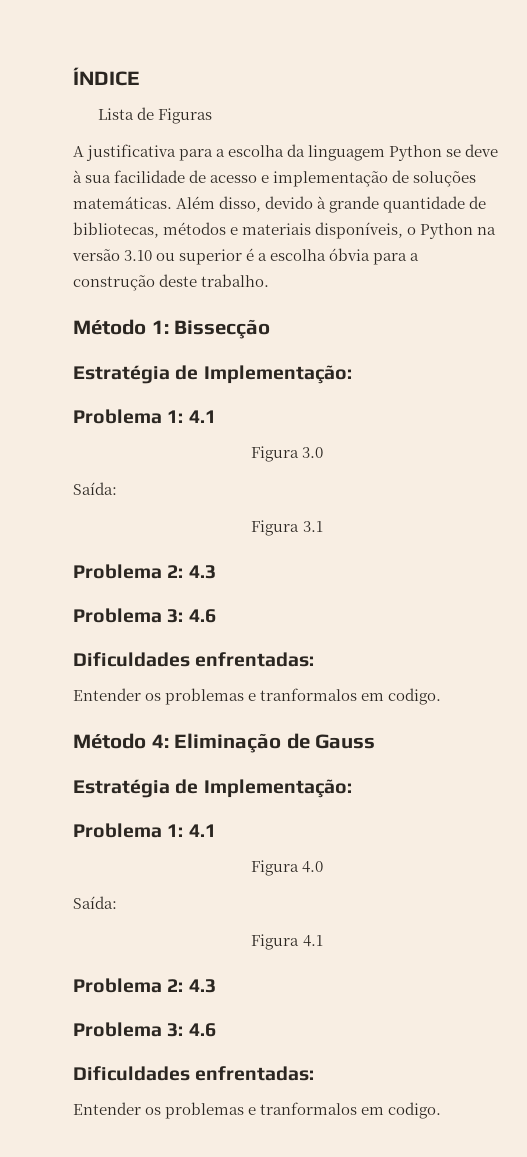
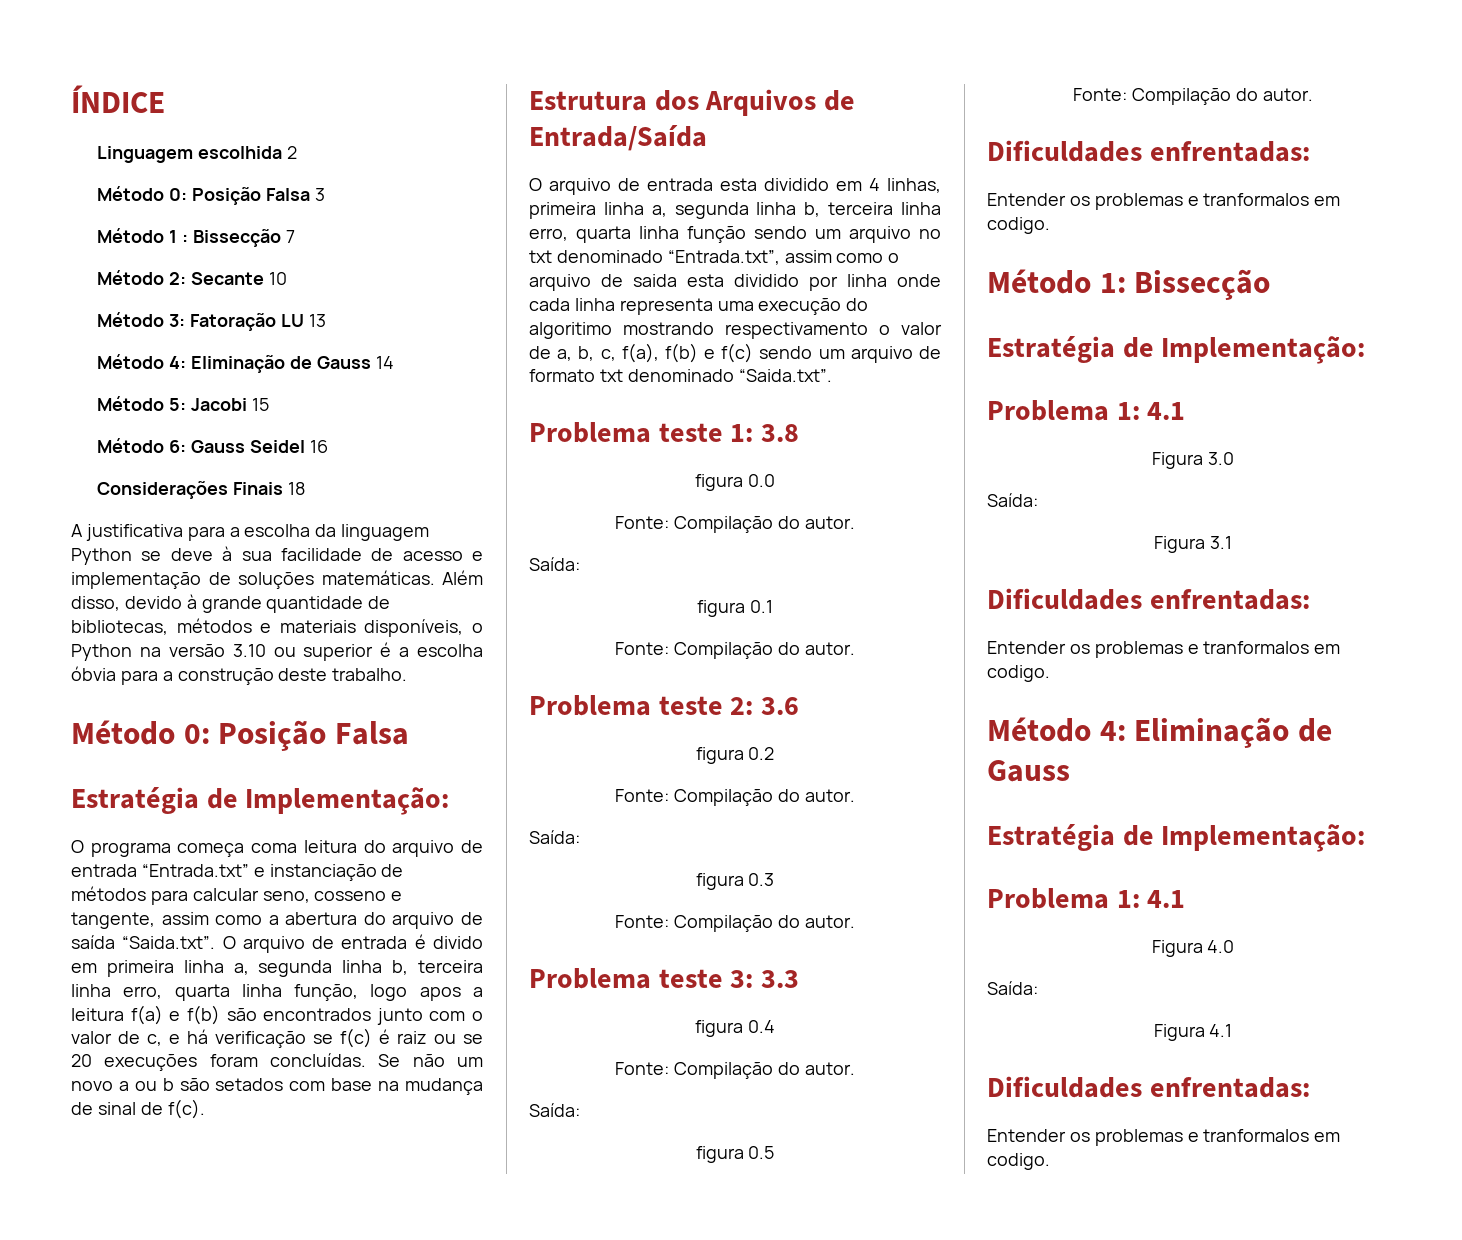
- Lista de Figuras
+ Linguagem escolhida 2
+ Método 0: Posição Falsa 3
+ Método 1 : Bissecção 7
+ Método 2: Secante 10
+ Método 3: Fatoração LU 13
+ Método 4: Eliminação de Gauss 14
+ Método 5: Jacobi 15
+ Método 6: Gauss Seidel 16
+ Considerações Finais 18
  Além disso, devido à grande quantidade de bibliotecas, métodos e materiais disponíveis, o Python na versão 3.10 ou superior é a escolha óbvia para a construção deste trabalho.
+ Método 0: Posição Falsa
+ Estratégia de Implementação:
+ O programa começa coma leitura do arquivo de entrada “Entrada.txt” e instanciação de métodos para calcular seno, cosseno e tangente, assim como a abertura do arquivo de saída “Saida.txt”. O arquivo de entrada é divido em primeira linha a, segunda linha b, terceira linha erro, quarta linha função, logo apos a leitura f(a) e f(b) são encontrados junto com o valor de c, e há verificação se f(c) é raiz ou se 20 execuções foram concluídas. Se não um novo a ou b são setados com base na mudança de sinal de f(c).
+ Estrutura dos Arquivos de Entrada/Saída
+ O arquivo de entrada esta dividido em 4 linhas, primeira linha a, segunda linha b, terceira linha erro, quarta linha função sendo um arquivo no txt denominado “Entrada.txt”, assim como o arquivo de saida esta dividido por linha onde cada linha representa uma execução do algoritimo mostrando respectivamento o valor de a, b, c, f(a), f(b) e f(c) sendo um arquivo de formato txt denominado “Saida.txt”.
+ Problema teste 1: 3.8
+ figura 0.0
+ Fonte: Compilação do autor.
+ Saída:
+ figura 0.1
+ Fonte: Compilação do autor.
+ Problema teste 2: 3.6
+ figura 0.2
+ Fonte: Compilação do autor.
+ Saída:
+ figura 0.3
+ Fonte: Compilação do autor.
+ Problema teste 3: 3.3
+ figura 0.4
+ Fonte: Compilação do autor.
+ Saída:
+ figura 0.5
+ Fonte: Compilação do autor.
+ Dificuldades enfrentadas:
+ Entender os problemas e tranformalos em codigo.
  Figura 3.1
- Problema 2: 4.3
- Problema 3: 4.6
  Figura 4.1
- Problema 2: 4.3
- Problema 3: 4.6

